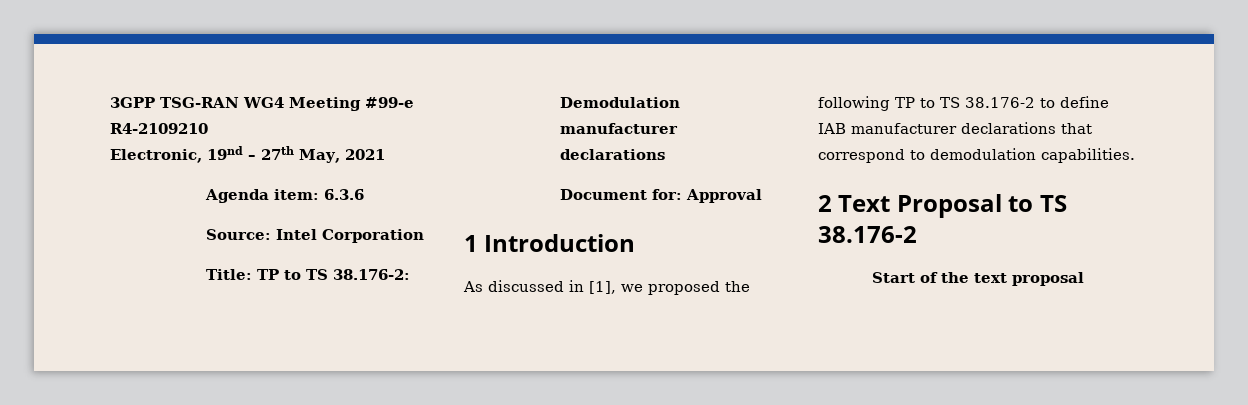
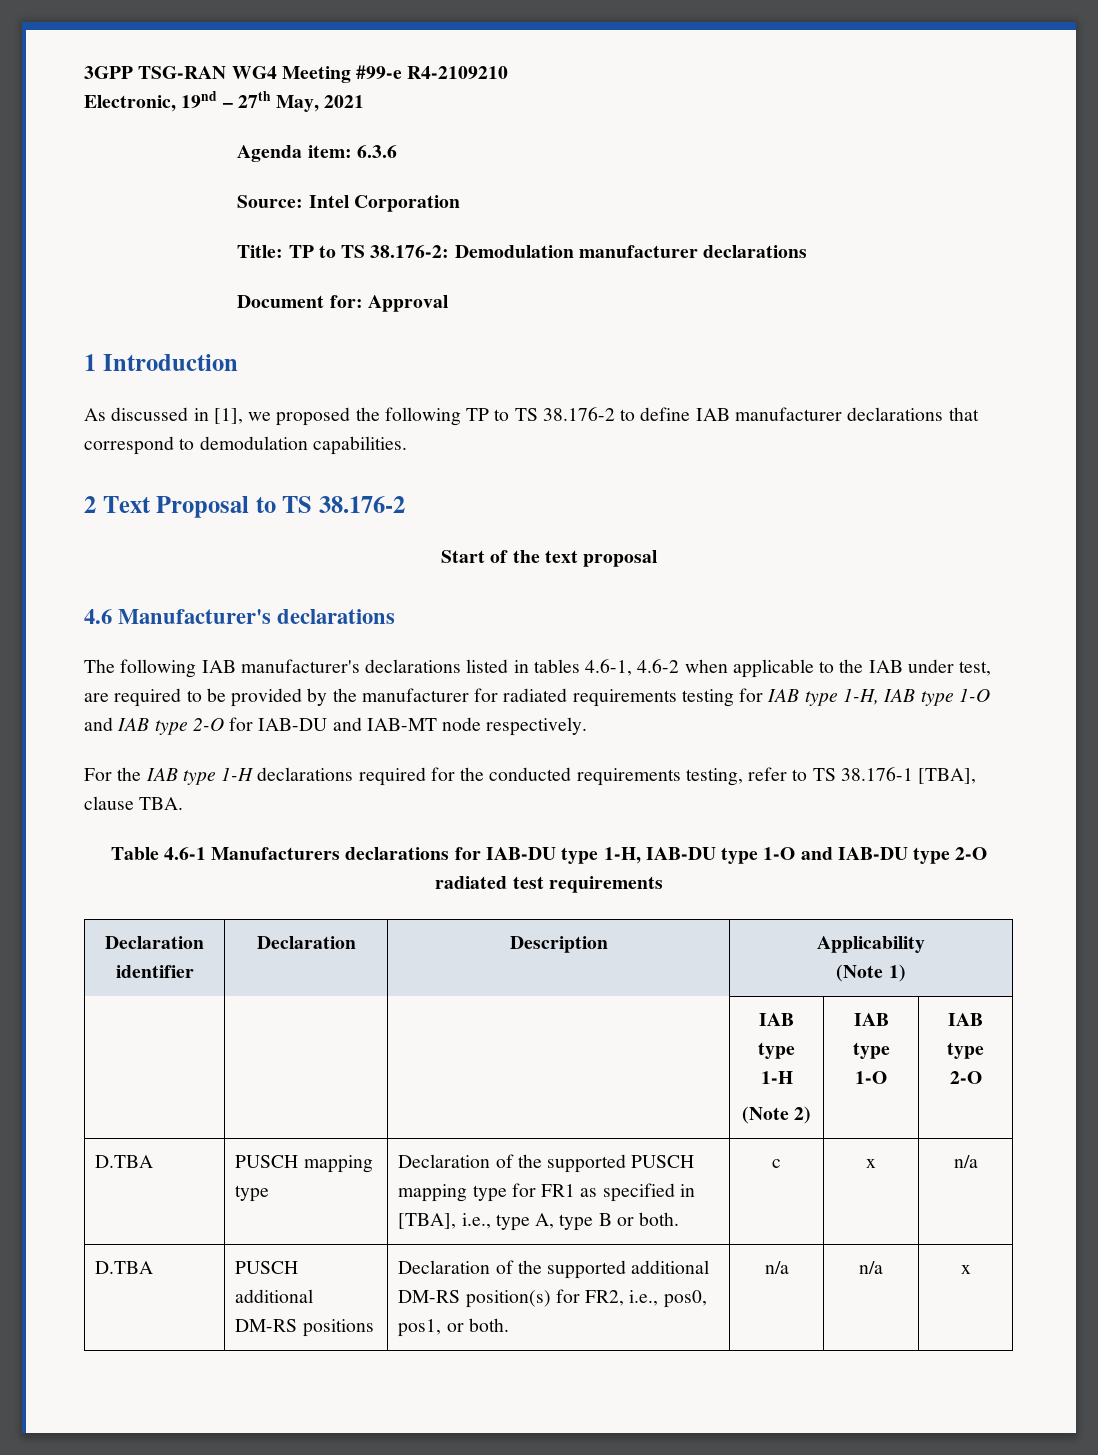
+ 4.6 Manufacturer's declarations
+ The following IAB manufacturer's declarations listed in tables 4.6-1, 4.6-2 when applicable to the IAB under test, are required to be provided by the manufacturer for radiated requirements testing for IAB type 1-H, IAB type 1-O and IAB type 2-O for IAB-DU and IAB-MT node respectively.
+ For the IAB type 1-H declarations required for the conducted requirements testing, refer to TS 38.176-1 [TBA], clause TBA.
+ Table 4.6-1 Manufacturers declarations for IAB-DU type 1-H, IAB-DU type 1-O and IAB-DU type 2-O radiated test requirements
+ Declaration identifier | Declaration | Description | Applicability
+ (Note 1)
+ | | | IAB type 1-H
+ (Note 2) | IAB type 1-O | IAB type 2-O
+ D.TBA | PUSCH mapping type | Declaration of the supported PUSCH mapping type for FR1 as specified in [TBA], i.e., type A, type B or both. | c | x | n/a
+ D.TBA | PUSCH additional DM-RS positions | Declaration of the supported additional DM-RS position(s) for FR2, i.e., pos0, pos1, or both. | n/a | n/a | x

